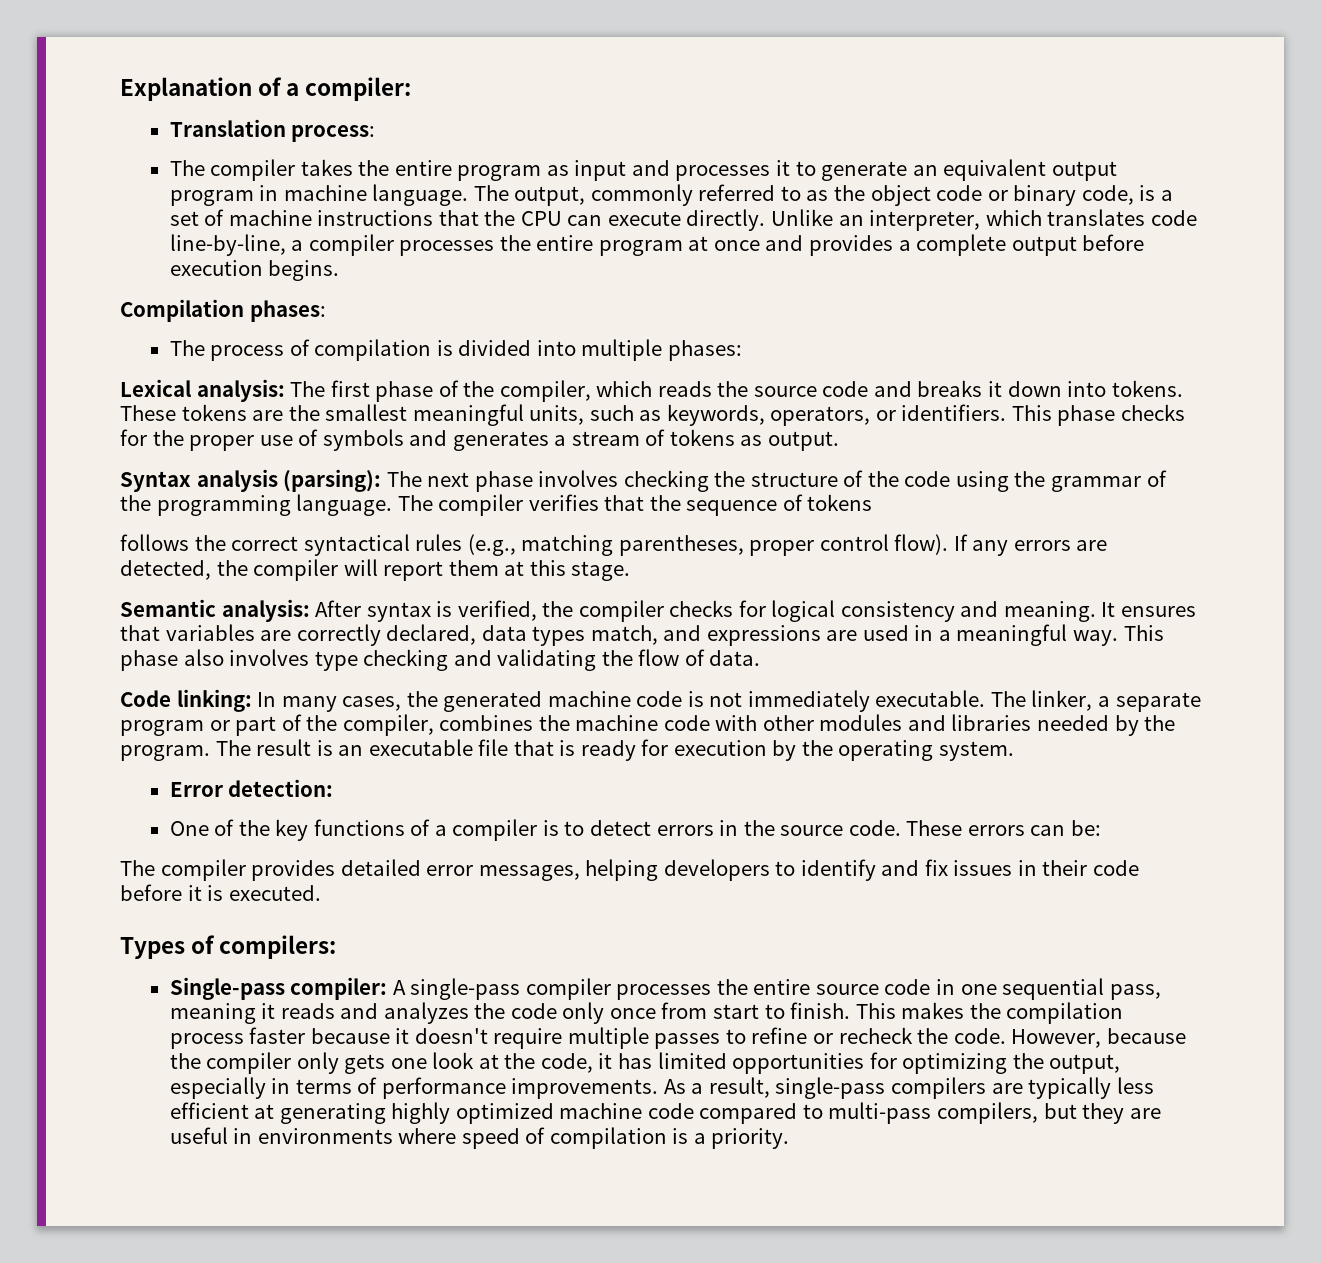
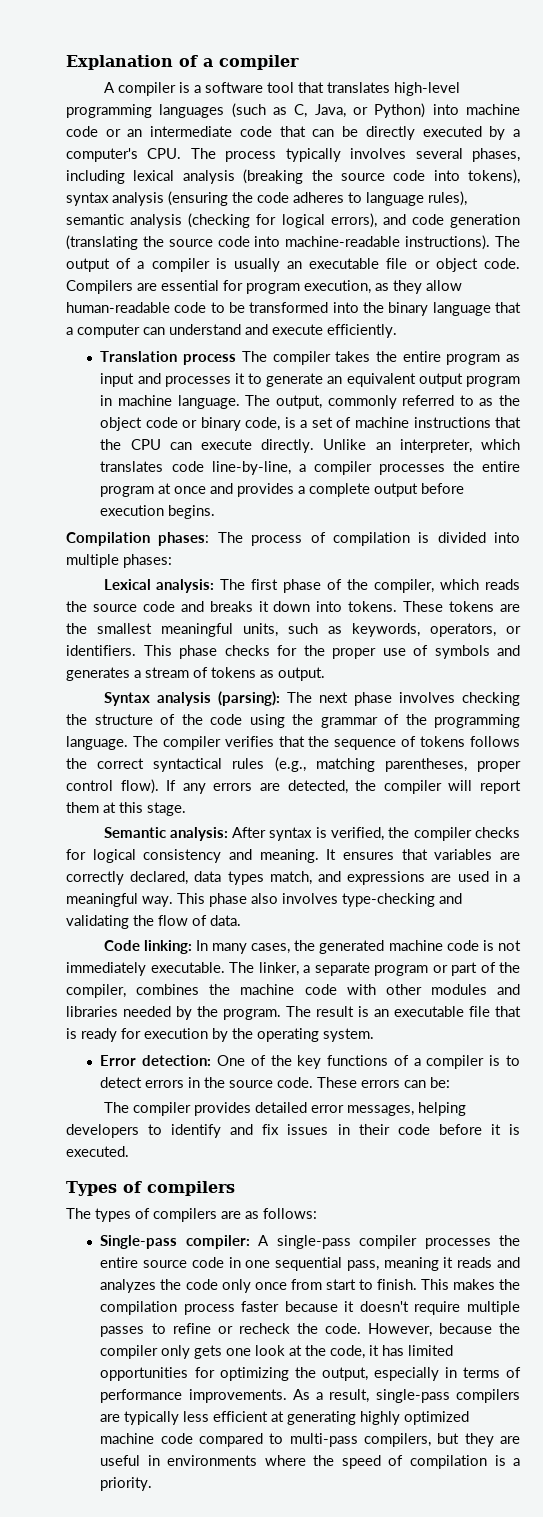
- Explanation of a compiler:
+ Explanation of a compiler
+ A compiler is a software tool that translates high-level programming languages (such as C, Java, or Python) into machine code or an intermediate code that can be directly executed by a computer's CPU. The process typically involves several phases, including lexical analysis (breaking the source code into tokens), syntax analysis (ensuring the code adheres to language rules), semantic analysis (checking for logical errors), and code generation (translating the source code into machine-readable instructions). The output of a compiler is usually an executable file or object code. Compilers are essential for program execution, as they allow human-readable code to be transformed into the binary language that a computer can understand and execute efficiently.
- Translation process:
- The compiler takes the entire program as input and processes it to generate an equivalent output program in machine language.
+ Translation process The compiler takes the entire program as input and processes it to generate an equivalent output program in machine language.
- Compilation phases:
- The process of compilation is divided into multiple phases:
+ Compilation phases: The process of compilation is divided into multiple phases:
- The compiler verifies that the sequence of tokens
- follows the correct syntactical rules (e.g., matching parentheses, proper control flow).
+ The compiler verifies that the sequence of tokens follows the correct syntactical rules (e.g., matching parentheses, proper control flow).
- This phase also involves type checking and validating the flow of data.
+ This phase also involves type-checking and validating the flow of data.
- Error detection:
- One of the key functions of a compiler is to detect errors in the source code.
+ Error detection: One of the key functions of a compiler is to detect errors in the source code.
- Types of compilers:
+ Types of compilers
+ The types of compilers are as follows:
- As a result, single-pass compilers are typically less efficient at generating highly optimized machine code compared to multi-pass compilers, but they are useful in environments where speed of compilation is a priority.
+ As a result, single-pass compilers are typically less efficient at generating highly optimized machine code compared to multi-pass compilers, but they are useful in environments where the speed of compilation is a priority.

